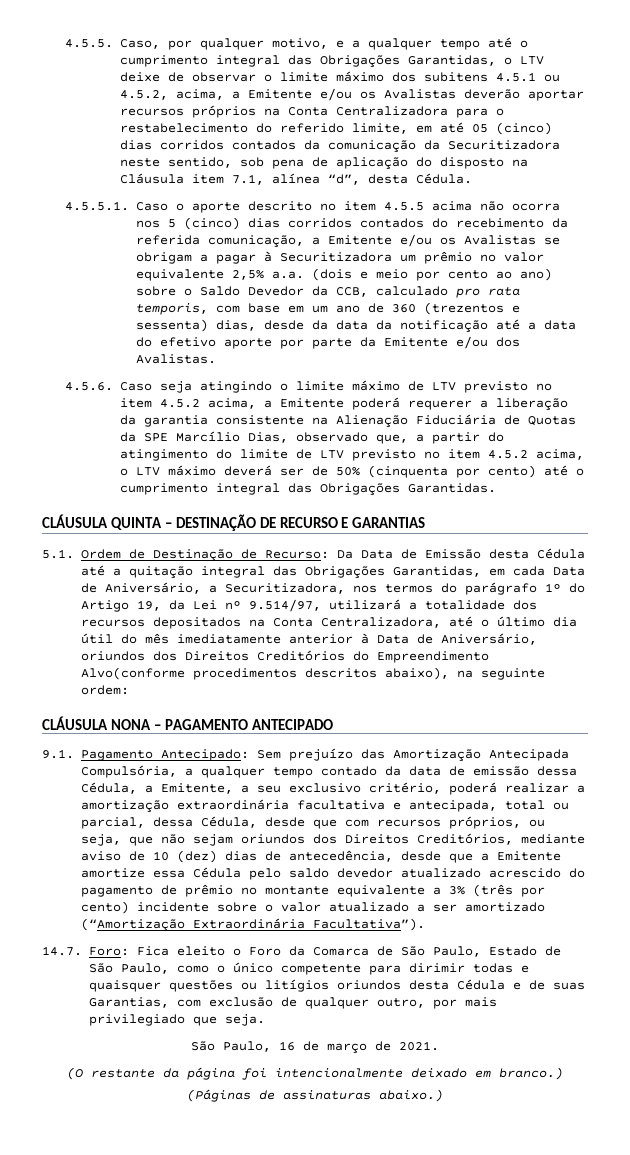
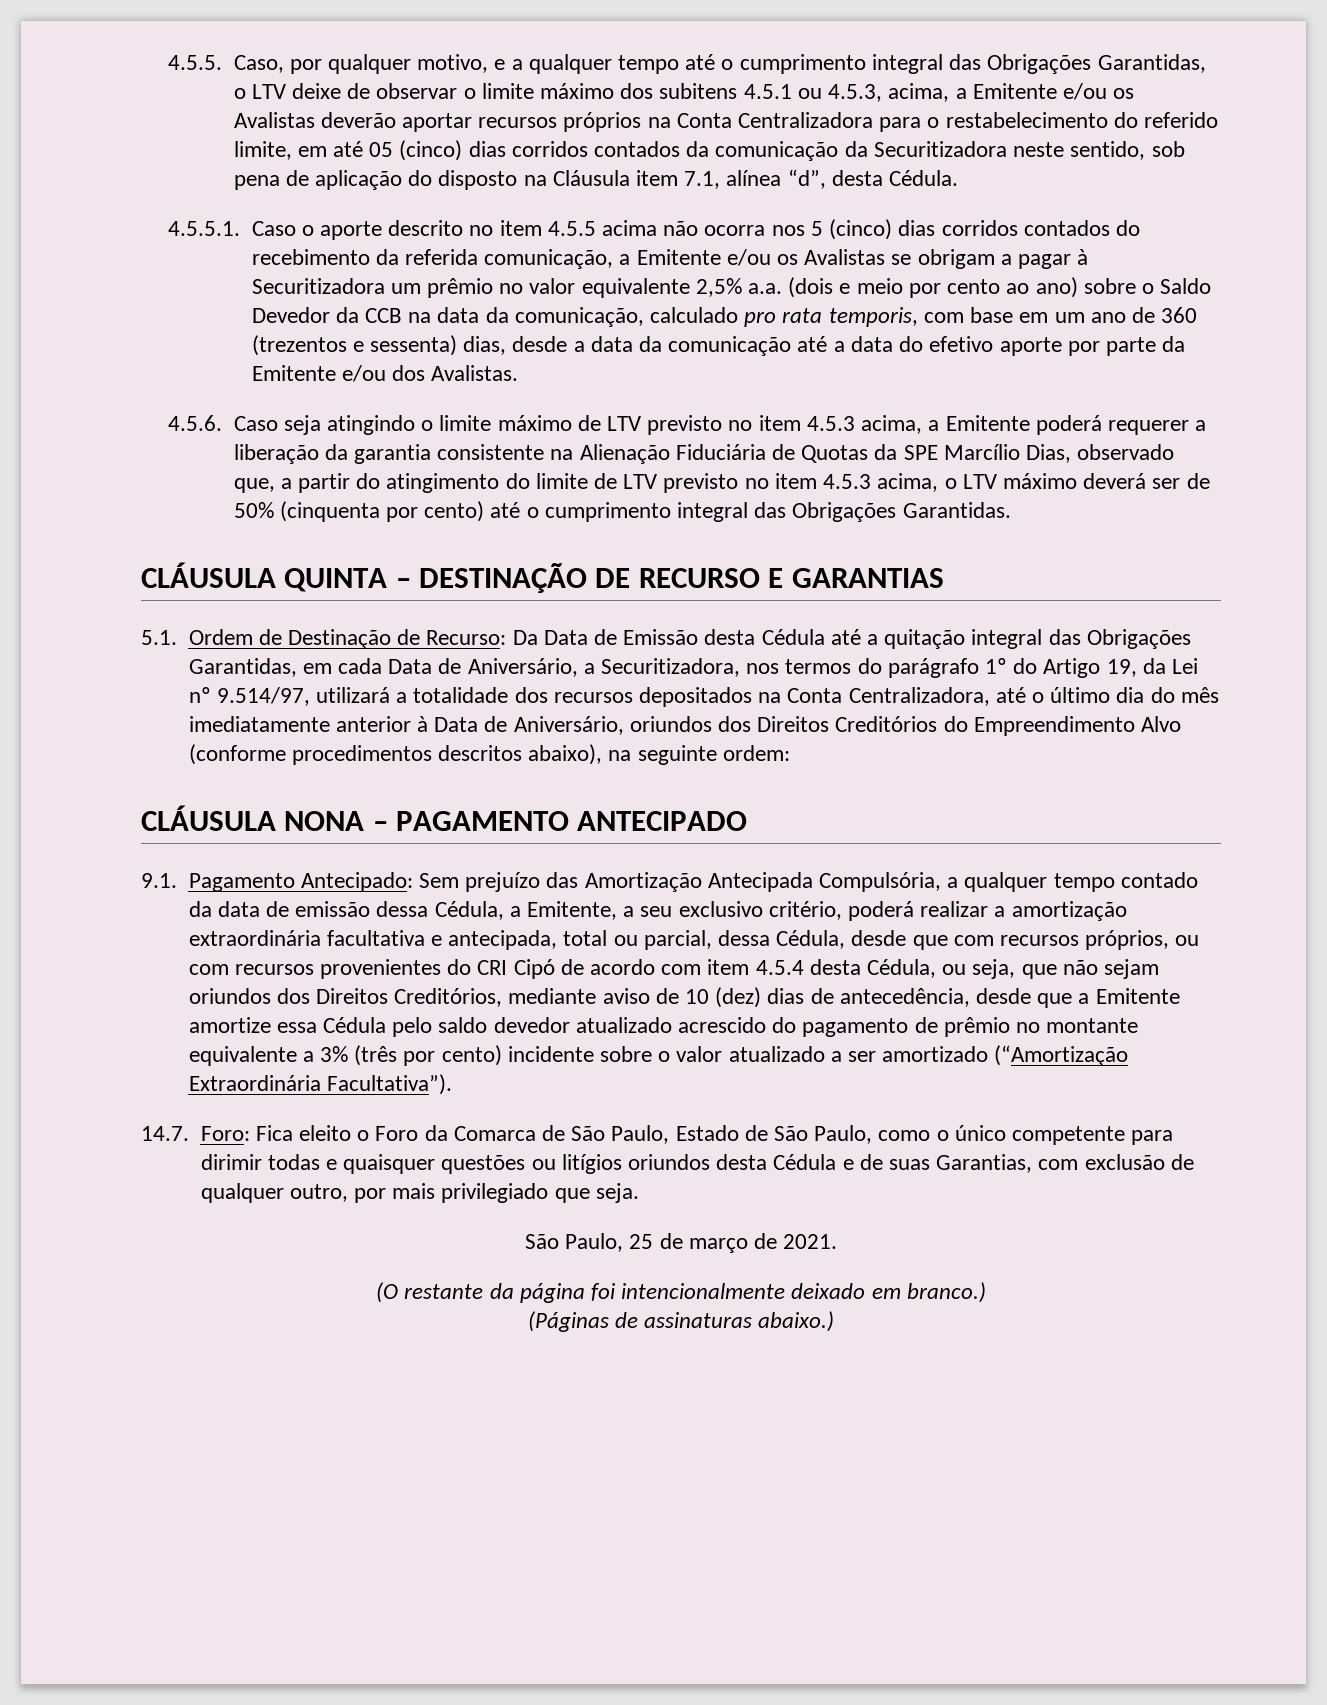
- 4.5.5. Caso, por qualquer motivo, e a qualquer tempo até o cumprimento integral das Obrigações Garantidas, o LTV deixe de observar o limite máximo dos subitens 4.5.1 ou 4.5.2, acima, a Emitente e/ou os Avalistas deverão aportar recursos próprios na Conta Centralizadora para o restabelecimento do referido limite, em até 05 (cinco) dias corridos contados da comunicação da Securitizadora neste sentido, sob pena de aplicação do disposto na Cláusula item 7.1, alínea “d”, desta Cédula.
+ 4.5.5. Caso, por qualquer motivo, e a qualquer tempo até o cumprimento integral das Obrigações Garantidas, o LTV deixe de observar o limite máximo dos subitens 4.5.1 ou 4.5.3, acima, a Emitente e/ou os Avalistas deverão aportar recursos próprios na Conta Centralizadora para o restabelecimento do referido limite, em até 05 (cinco) dias corridos contados da comunicação da Securitizadora neste sentido, sob pena de aplicação do disposto na Cláusula item 7.1, alínea “d”, desta Cédula.
- 4.5.5.1. Caso o aporte descrito no item 4.5.5 acima não ocorra nos 5 (cinco) dias corridos contados do recebimento da referida comunicação, a Emitente e/ou os Avalistas se obrigam a pagar à Securitizadora um prêmio no valor equivalente 2,5% a.a. (dois e meio por cento ao ano) sobre o Saldo Devedor da CCB, calculado pro rata temporis, com base em um ano de 360 (trezentos e sessenta) dias, desde da data da notificação até a data do efetivo aporte por parte da Emitente e/ou dos Avalistas.
+ 4.5.5.1. Caso o aporte descrito no item 4.5.5 acima não ocorra nos 5 (cinco) dias corridos contados do recebimento da referida comunicação, a Emitente e/ou os Avalistas se obrigam a pagar à Securitizadora um prêmio no valor equivalente 2,5% a.a. (dois e meio por cento ao ano) sobre o Saldo Devedor da CCB na data da comunicação, calculado pro rata temporis, com base em um ano de 360 (trezentos e sessenta) dias, desde a data da comunicação até a data do efetivo aporte por parte da Emitente e/ou dos Avalistas.
- 4.5.6. Caso seja atingindo o limite máximo de LTV previsto no item 4.5.2 acima, a Emitente poderá requerer a liberação da garantia consistente na Alienação Fiduciária de Quotas da SPE Marcílio Dias, observado que, a partir do atingimento do limite de LTV previsto no item 4.5.2 acima, o LTV máximo deverá ser de 50% (cinquenta por cento) até o cumprimento integral das Obrigações Garantidas.
+ 4.5.6. Caso seja atingindo o limite máximo de LTV previsto no item 4.5.3 acima, a Emitente poderá requerer a liberação da garantia consistente na Alienação Fiduciária de Quotas da SPE Marcílio Dias, observado que, a partir do atingimento do limite de LTV previsto no item 4.5.3 acima, o LTV máximo deverá ser de 50% (cinquenta por cento) até o cumprimento integral das Obrigações Garantidas.
- Da Data de Emissão desta Cédula até a quitação integral das Obrigações Garantidas, em cada Data de Aniversário, a Securitizadora, nos termos do parágrafo 1º do Artigo 19, da Lei nº 9.514/97, utilizará a totalidade dos recursos depositados na Conta Centralizadora, até o último dia útil do mês imediatamente anterior à Data de Aniversário, oriundos dos Direitos Creditórios do Empreendimento Alvo(conforme procedimentos descritos abaixo), na seguinte ordem:
+ Da Data de Emissão desta Cédula até a quitação integral das Obrigações Garantidas, em cada Data de Aniversário, a Securitizadora, nos termos do parágrafo 1º do Artigo 19, da Lei nº 9.514/97, utilizará a totalidade dos recursos depositados na Conta Centralizadora, até o último dia do mês imediatamente anterior à Data de Aniversário, oriundos dos Direitos Creditórios do Empreendimento Alvo (conforme procedimentos descritos abaixo), na seguinte ordem:
- Sem prejuízo das Amortização Antecipada Compulsória, a qualquer tempo contado da data de emissão dessa Cédula, a Emitente, a seu exclusivo critério, poderá realizar a amortização extraordinária facultativa e antecipada, total ou parcial, dessa Cédula, desde que com recursos próprios, ou seja, que não sejam oriundos dos Direitos Creditórios, mediante aviso de 10 (dez) dias de antecedência, desde que a Emitente amortize essa Cédula pelo saldo devedor atualizado acrescido do pagamento de prêmio no montante equivalente a 3% (três por cento) incidente sobre o valor atualizado a ser amortizado (“Amortização Extraordinária Facultativa”).
+ Sem prejuízo das Amortização Antecipada Compulsória, a qualquer tempo contado da data de emissão dessa Cédula, a Emitente, a seu exclusivo critério, poderá realizar a amortização extraordinária facultativa e antecipada, total ou parcial, dessa Cédula, desde que com recursos próprios, ou com recursos provenientes do CRI Cipó de acordo com item 4.5.4 desta Cédula, ou seja, que não sejam oriundos dos Direitos Creditórios, mediante aviso de 10 (dez) dias de antecedência, desde que a Emitente amortize essa Cédula pelo saldo devedor atualizado acrescido do pagamento de prêmio no montante equivalente a 3% (três por cento) incidente sobre o valor atualizado a ser amortizado (“Amortização Extraordinária Facultativa”).
- São Paulo, 16 de março de 2021.
+ São Paulo, 25 de março de 2021.

